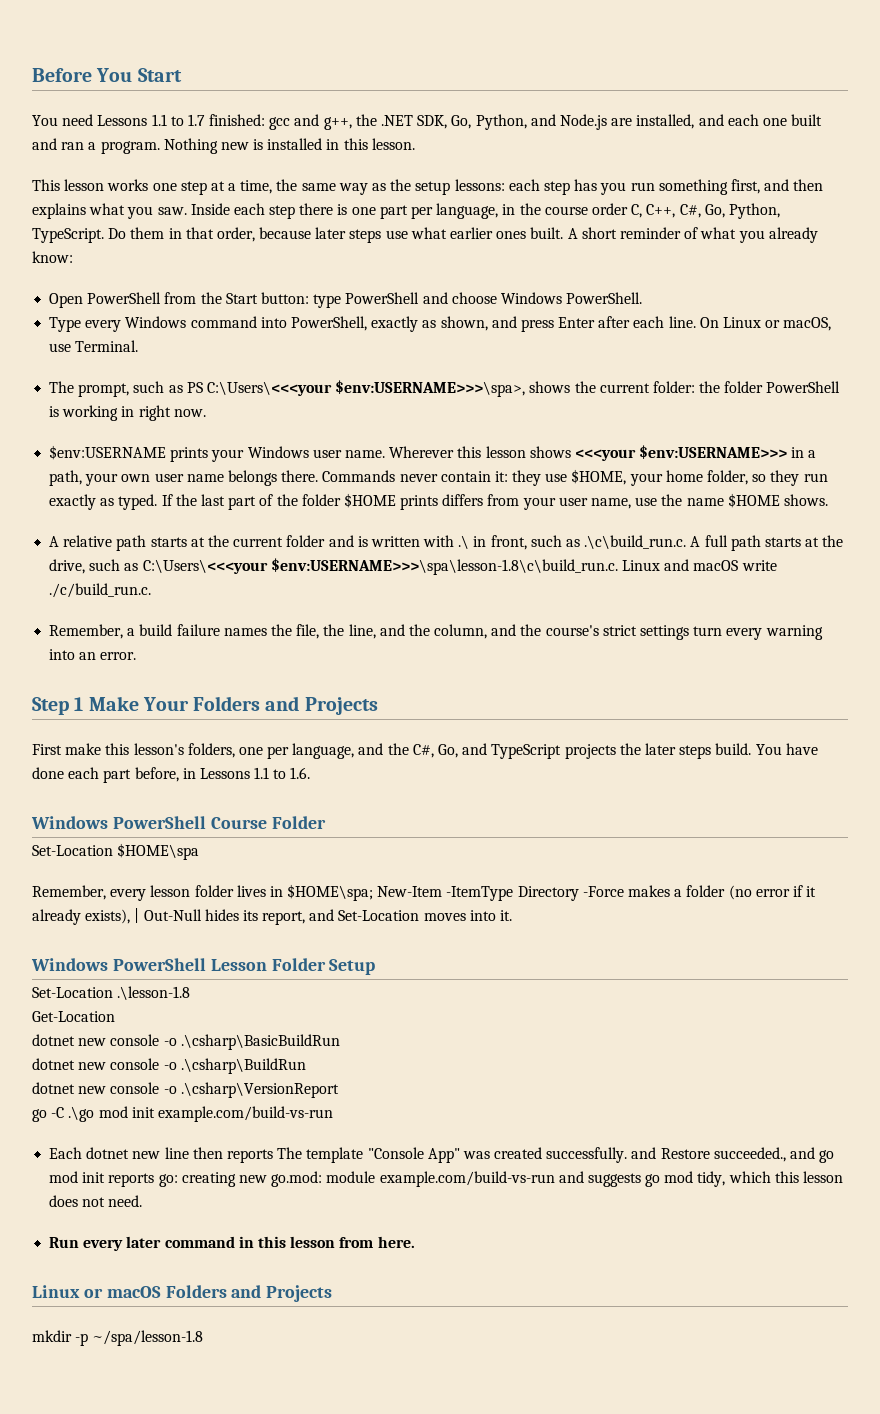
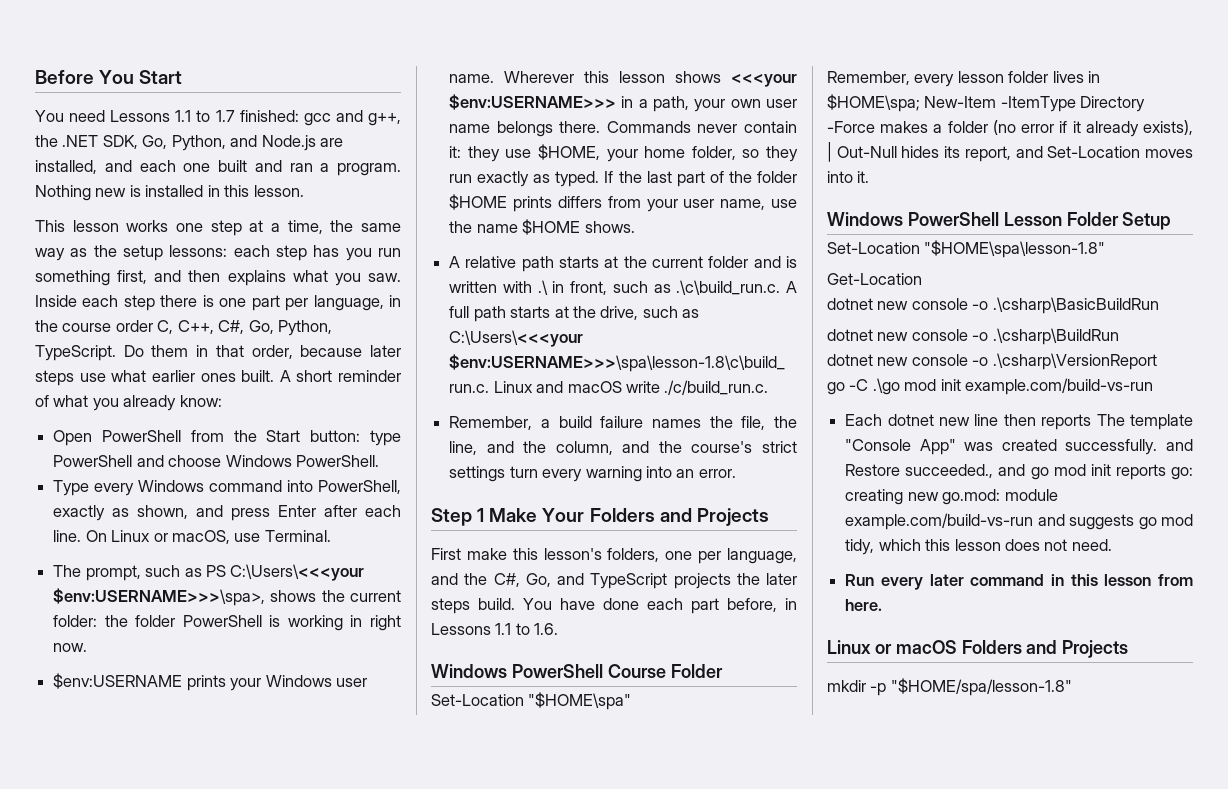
- Set-Location $HOME\spa
+ Set-Location "$HOME\spa"
- Set-Location .\lesson-1.8
+ Set-Location "$HOME\spa\lesson-1.8"
- mkdir -p ~/spa/lesson-1.8
+ mkdir -p "$HOME/spa/lesson-1.8"

